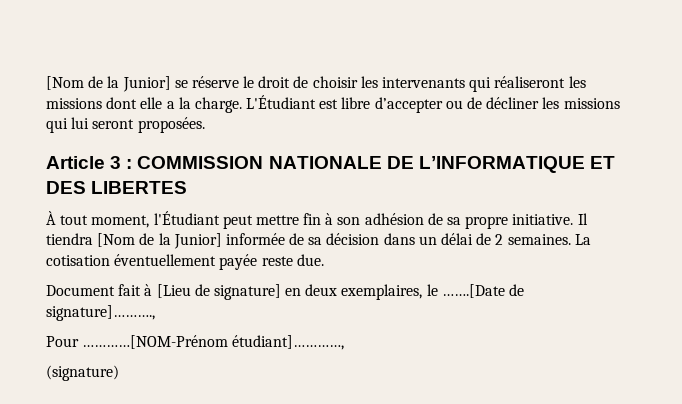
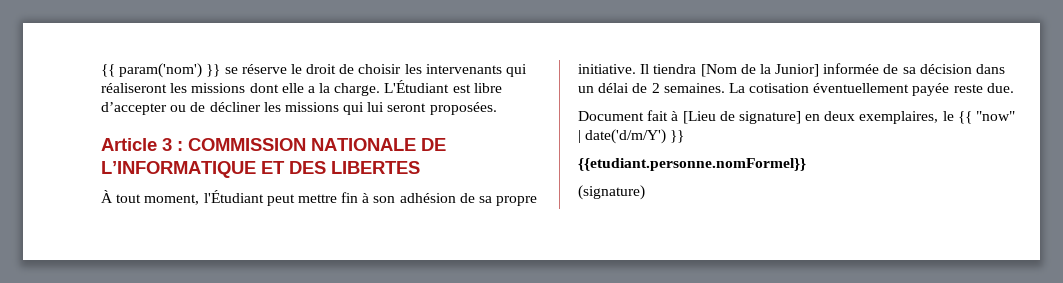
- [Nom de la Junior] se réserve le droit de choisir les intervenants qui réaliseront les missions dont elle a la charge.
+ {{ param('nom') }} se réserve le droit de choisir les intervenants qui réaliseront les missions dont elle a la charge.
- Document fait à [Lieu de signature] en deux exemplaires, le …….[Date de signature]……….,
- Pour …………[NOM-Prénom étudiant]…………,
+ Document fait à [Lieu de signature] en deux exemplaires, le {{ "now" | date('d/m/Y') }}
+ {{etudiant.personne.nomFormel}}

